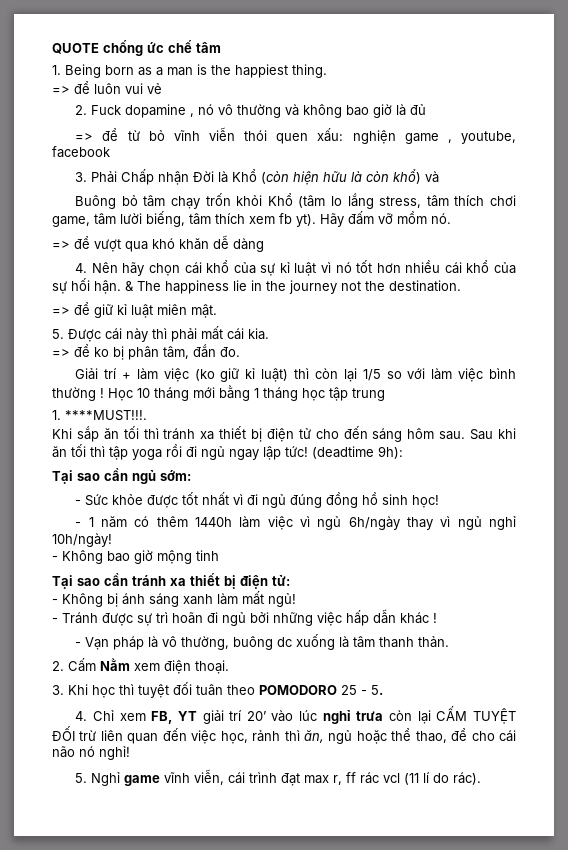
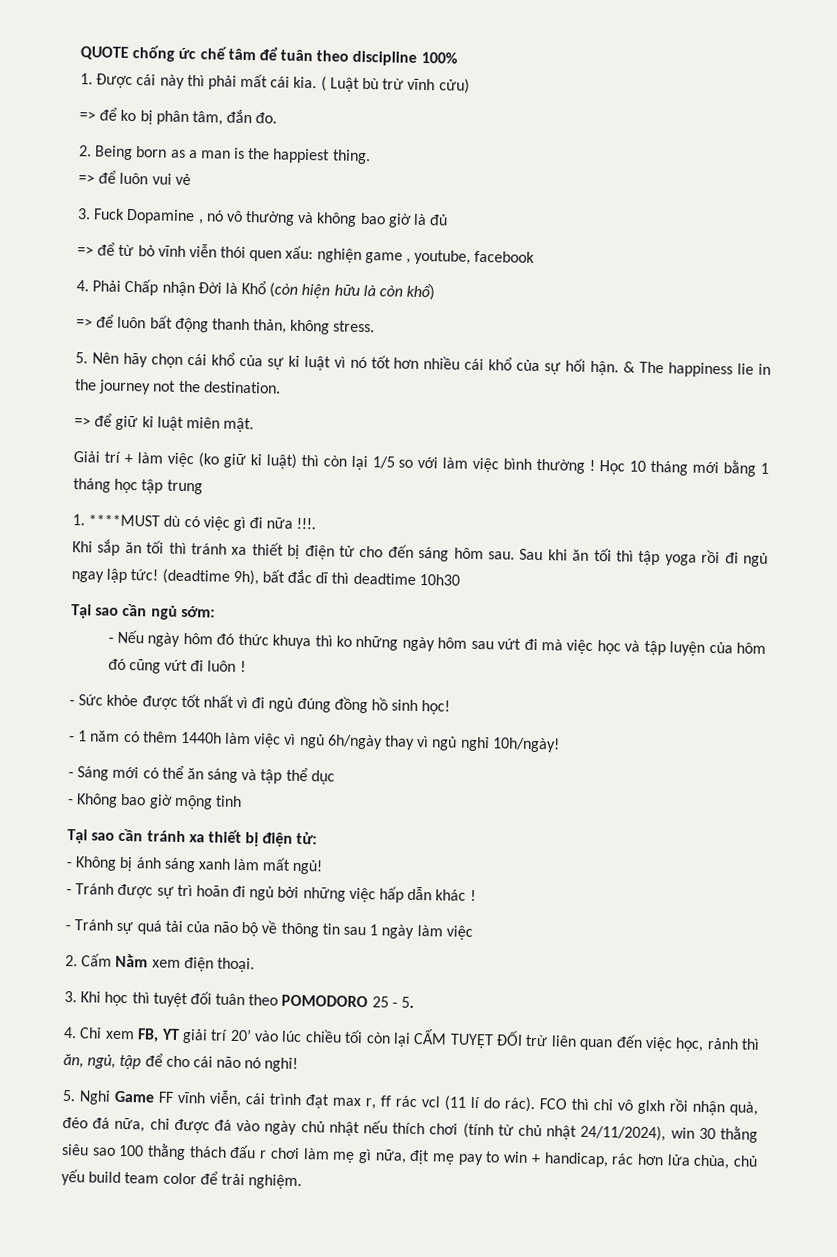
- QUOTE chống ức chế tâm
- 1. Being born as a man is the happiest thing.
+ QUOTE chống ức chế tâm để tuân theo discipline 100%
+ 1. Được cái này thì phải mất cái kia. ( Luật bù trừ vĩnh cửu)
+ => để ko bị phân tâm, đắn đo.
+ 2. Being born as a man is the happiest thing.
- 2. Fuck dopamine , nó vô thường và không bao giờ là đủ
+ 3. Fuck Dopamine , nó vô thường và không bao giờ là đủ
- 3. Phải Chấp nhận Đời là Khổ (còn hiện hữu là còn khổ) và
- Buông bỏ tâm chạy trốn khỏi Khổ (tâm lo lắng stress, tâm thích chơi game, tâm lười biếng, tâm thích xem fb yt). Hãy đấm vỡ mồm nó.
- => để vượt qua khó khăn dễ dàng
- 4. Nên hãy chọn cái khổ của sự kỉ luật vì nó tốt hơn nhiều cái khổ của sự hối hận.
+ 4. Phải Chấp nhận Đời là Khổ (còn hiện hữu là còn khổ)
+ => để luôn bất động thanh thản, không stress.
+ 5. Nên hãy chọn cái khổ của sự kỉ luật vì nó tốt hơn nhiều cái khổ của sự hối hận.
- 5. Được cái này thì phải mất cái kia.
- => để ko bị phân tâm, đắn đo.
- 1. ****MUST!!!.
+ 1. ****MUST dù có việc gì đi nữa !!!.
- (deadtime 9h):
+ (deadtime 9h), bất đắc dĩ thì deadtime 10h30
+ - Nếu ngày hôm đó thức khuya thì ko những ngày hôm sau vứt đi mà việc học và tập luyện của hôm đó cũng vứt đi luôn !
+ - Sáng mới có thể ăn sáng và tập thể dục
- - Vạn pháp là vô thường, buông dc xuống là tâm thanh thản.
+ - Tránh sự quá tải của não bộ về thông tin sau 1 ngày làm việc
- 4. Chỉ xem FB, YT giải trí 20’ vào lúc nghỉ trưa còn lại CẤM TUYỆT ĐỐI trừ liên quan đến việc học, rảnh thì ăn, ngủ hoặc thể thao, để cho cái não nó nghỉ!
+ 4. Chỉ xem FB, YT giải trí 20’ vào lúc chiều tối còn lại CẤM TUYỆT ĐỐI trừ liên quan đến việc học, rảnh thì ăn, ngủ, tập để cho cái não nó nghỉ!
- 5. Nghỉ game vĩnh viễn, cái trình đạt max r, ff rác vcl (11 lí do rác).
+ 5. Nghỉ Game FF vĩnh viễn, cái trình đạt max r, ff rác vcl (11 lí do rác).
+ FCO thì chỉ vô glxh rồi nhận quà, đéo đá nữa, chỉ được đá vào ngày chủ nhật nếu thích chơi (tính từ chủ nhật 24/11/2024), win 30 thằng siêu sao 100 thằng thách đấu r chơi làm mẹ gì nữa, địt mẹ pay to win + handicap, rác hơn lửa chùa, chủ yếu build team color để trải nghiệm.

